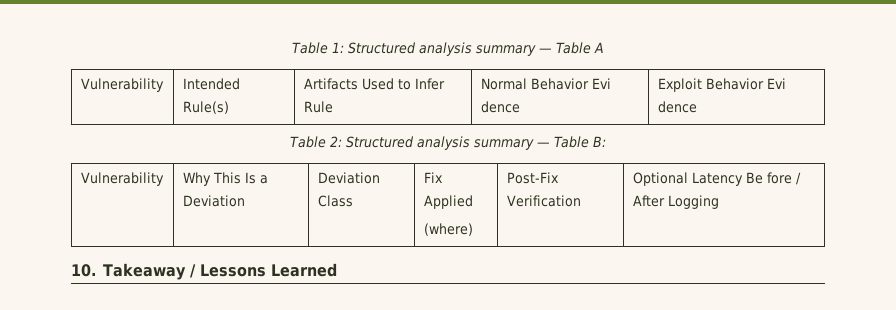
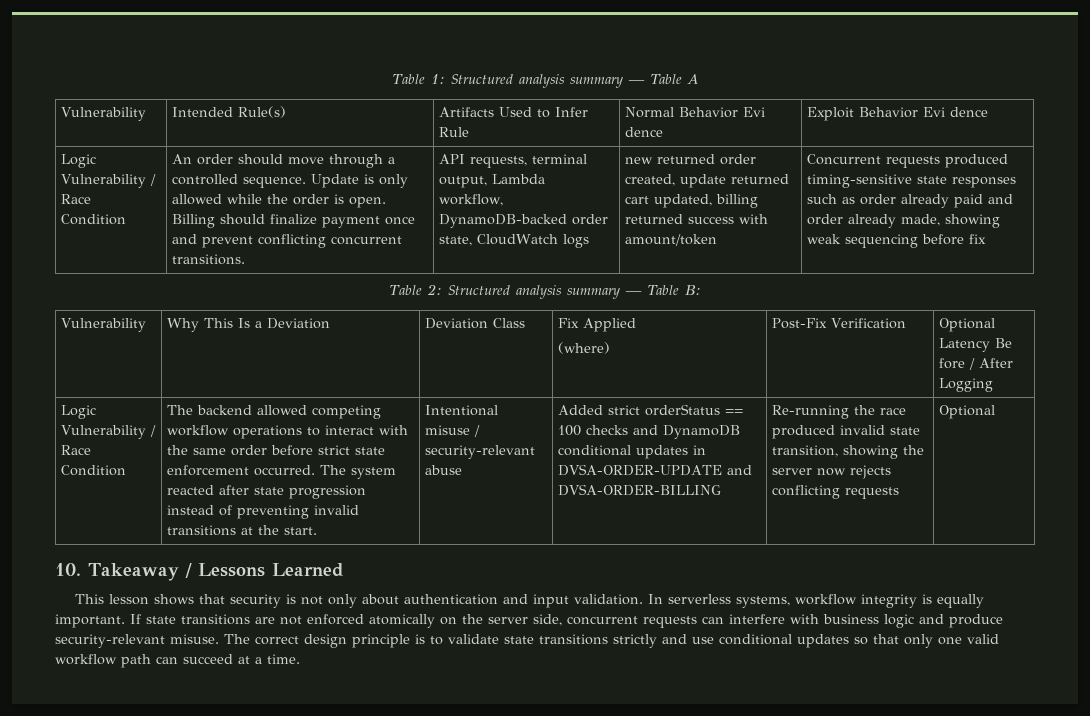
+ Logic Vulnerability / Race Condition | An order should move through a controlled sequence. Update is only allowed while the order is open. Billing should finalize payment once and prevent conflicting concurrent transitions. | API requests, terminal output, Lambda workflow, DynamoDB-backed order state, CloudWatch logs | new returned order created, update returned cart updated, billing returned success with amount/token | Concurrent requests produced timing-sensitive state responses such as order already paid and order already made, showing weak sequencing before fix
+ Logic Vulnerability / Race Condition | The backend allowed competing workflow operations to interact with the same order before strict state enforcement occurred. The system reacted after state progression instead of preventing invalid transitions at the start. | Intentional misuse / security-relevant abuse | Added strict orderStatus == 100 checks and DynamoDB conditional updates in DVSA-ORDER-UPDATE and DVSA-ORDER-BILLING | Re-running the race produced invalid state transition, showing the server now rejects conflicting requests | Optional
+ This lesson shows that security is not only about authentication and input validation. In serverless systems, workflow integrity is equally important. If state transitions are not enforced atomically on the server side, concurrent requests can interfere with business logic and produce security-relevant misuse. The correct design principle is to validate state transitions strictly and use conditional updates so that only one valid workflow path can succeed at a time.

